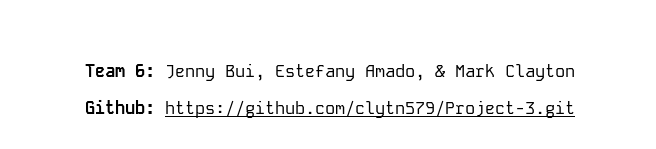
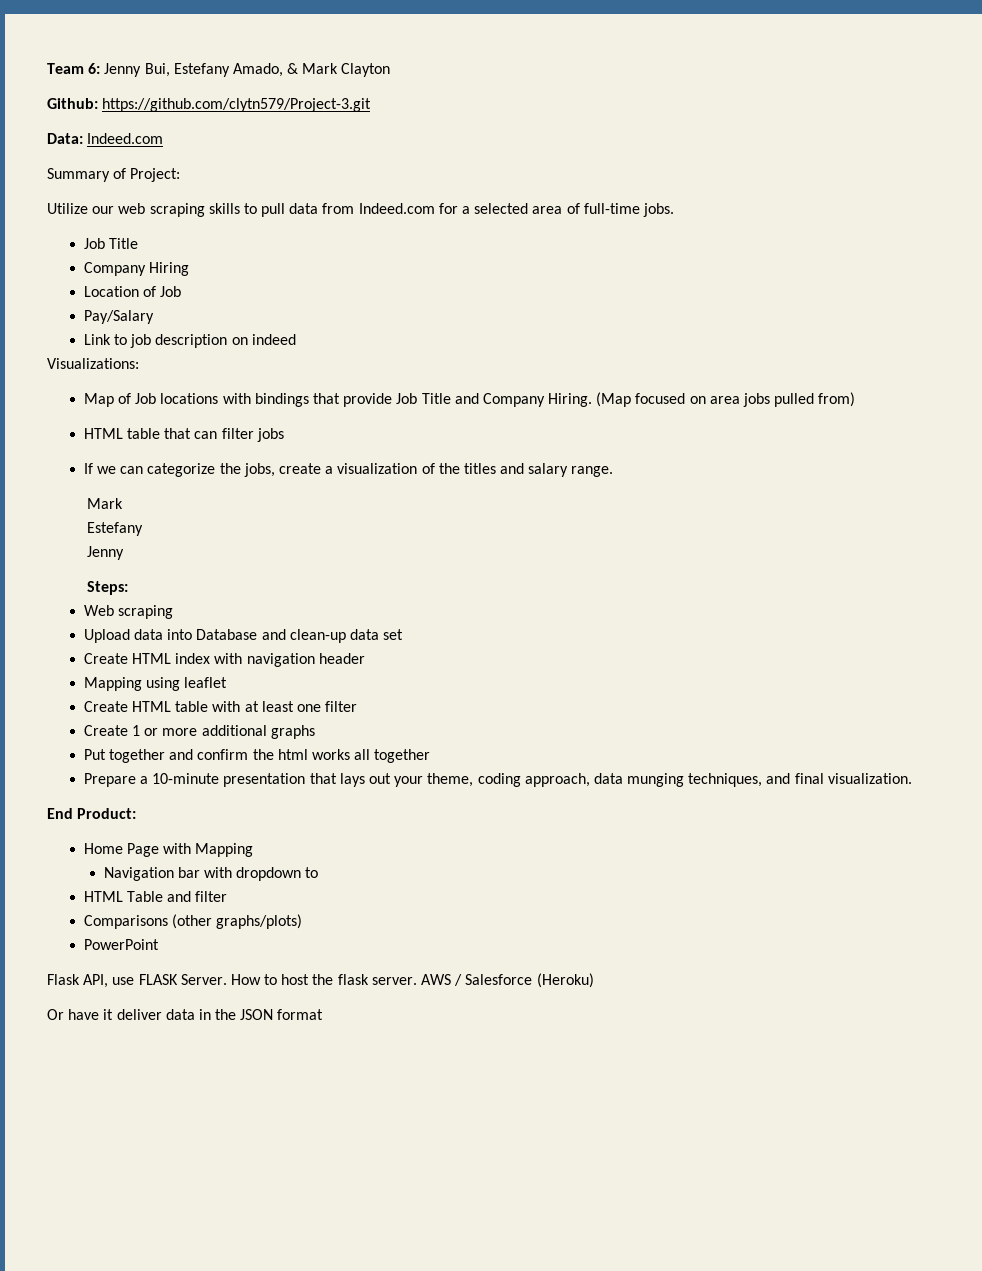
+ Data: Indeed.com
+ Summary of Project:
+ Utilize our web scraping skills to pull data from Indeed.com for a selected area of full-time jobs.
+ Job Title
+ Company Hiring
+ Location of Job
+ Pay/Salary
+ Link to job description on indeed
+ Visualizations:
+ Map of Job locations with bindings that provide Job Title and Company Hiring. (Map focused on area jobs pulled from)
+ HTML table that can filter jobs
+ If we can categorize the jobs, create a visualization of the titles and salary range.
+ Mark
+ Estefany
+ Jenny
+ Steps:
+ Web scraping
+ Upload data into Database and clean-up data set
+ Create HTML index with navigation header
+ Mapping using leaflet
+ Create HTML table with at least one filter
+ Create 1 or more additional graphs
+ Put together and confirm the html works all together
+ Prepare a 10-minute presentation that lays out your theme, coding approach, data munging techniques, and final visualization.
+ End Product:
+ Home Page with Mapping
+ Navigation bar with dropdown to
+ HTML Table and filter
+ Comparisons (other graphs/plots)
+ PowerPoint
+ Flask API, use FLASK Server. How to host the flask server. AWS / Salesforce (Heroku)
+ Or have it deliver data in the JSON format

